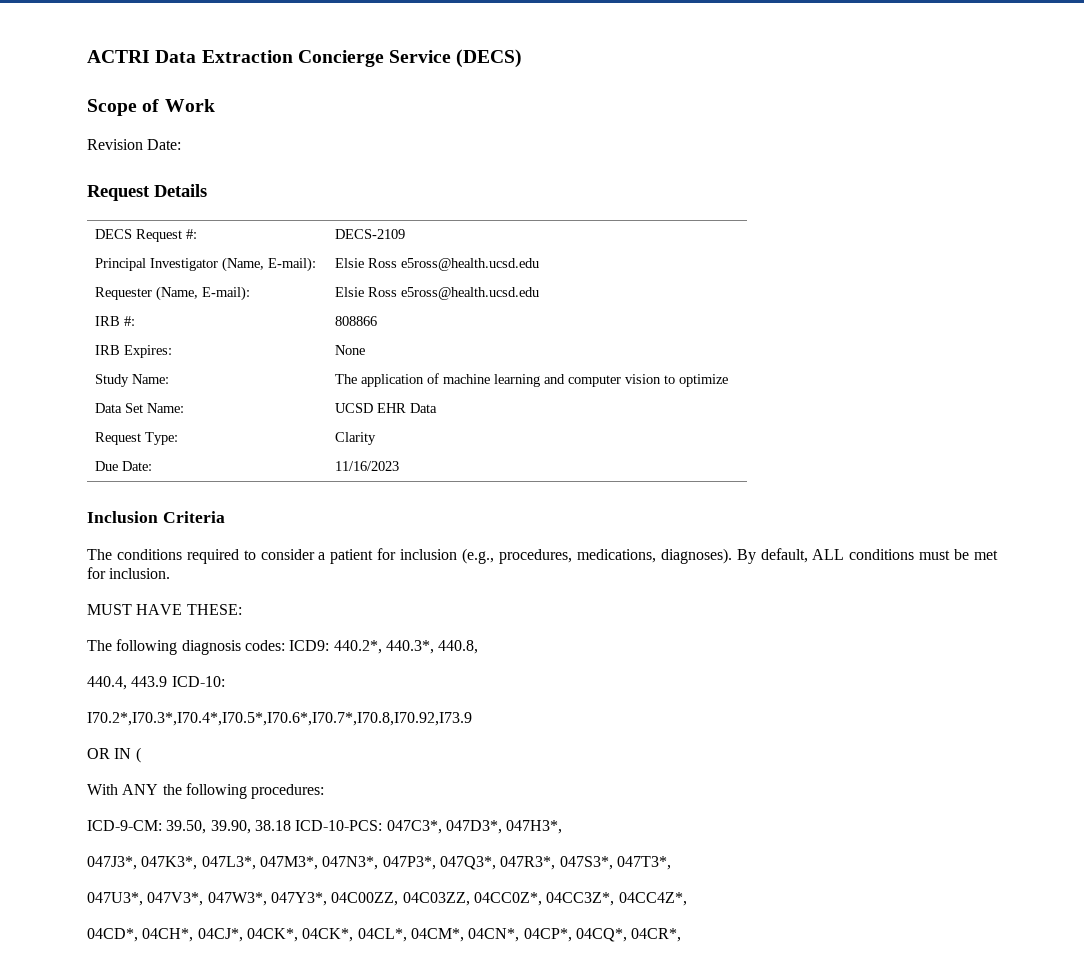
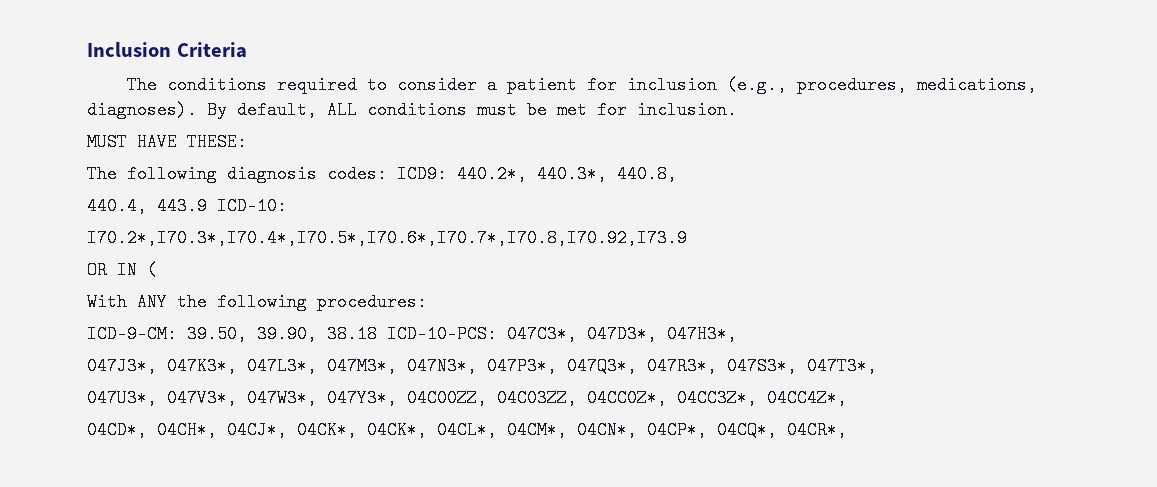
- ACTRI Data Extraction Concierge Service (DECS)
- Scope of Work
- Revision Date:
- Request Details
- DECS Request #: | DECS-2109
- Principal Investigator (Name, E-mail): | Elsie Ross e5ross@health.ucsd.edu
- Requester (Name, E-mail): | Elsie Ross e5ross@health.ucsd.edu
- IRB #: | 808866
- IRB Expires: | None
- Study Name: | The application of machine learning and computer vision to optimize
- Data Set Name: | UCSD EHR Data
- Request Type: | Clarity
- Due Date: | 11/16/2023

